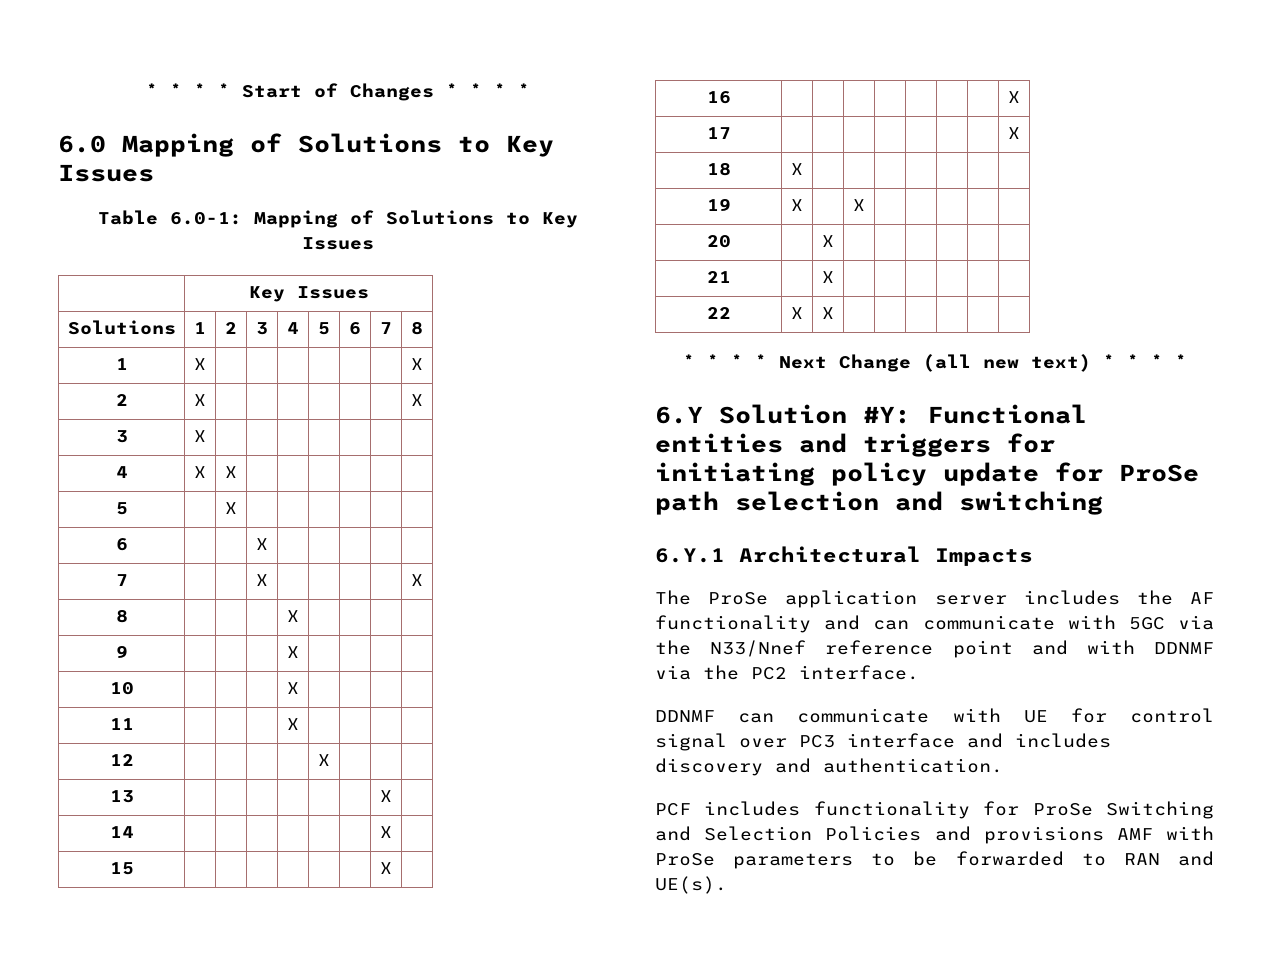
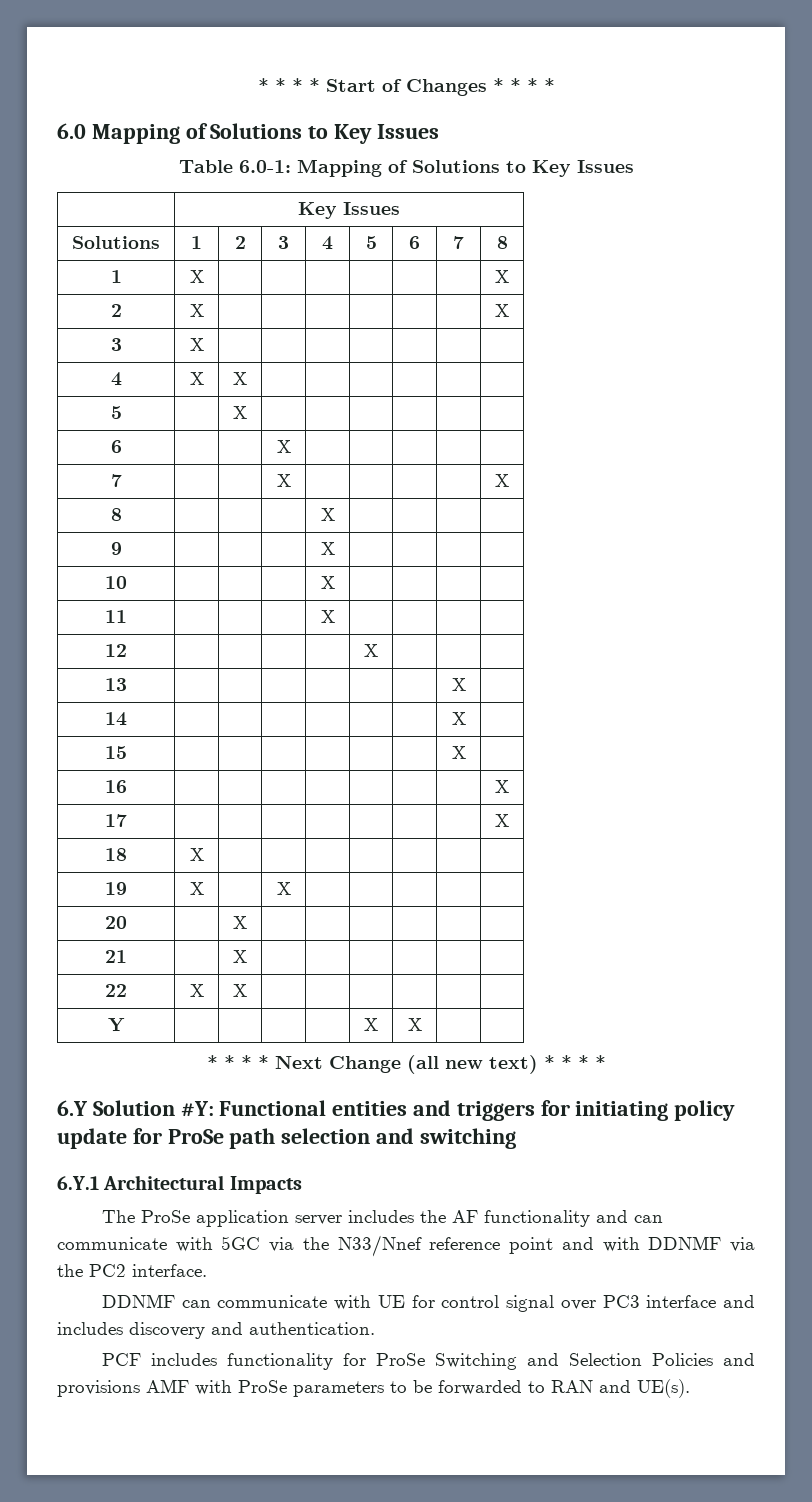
+ Y | | | | | X | X | |

